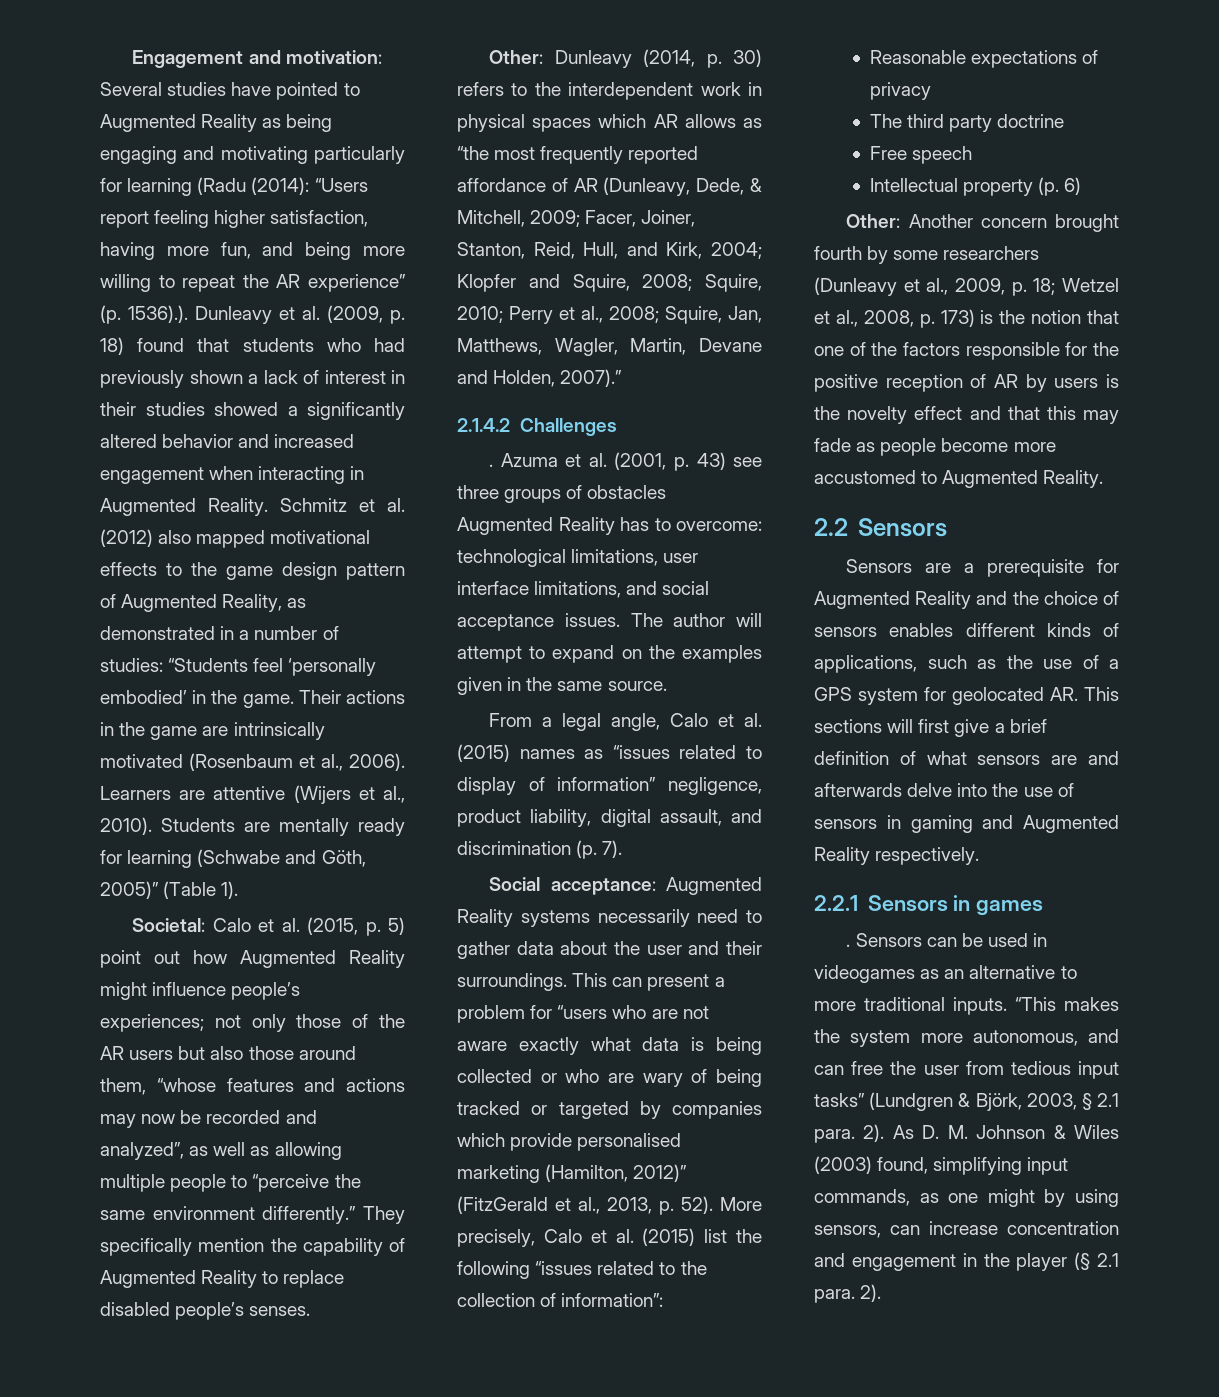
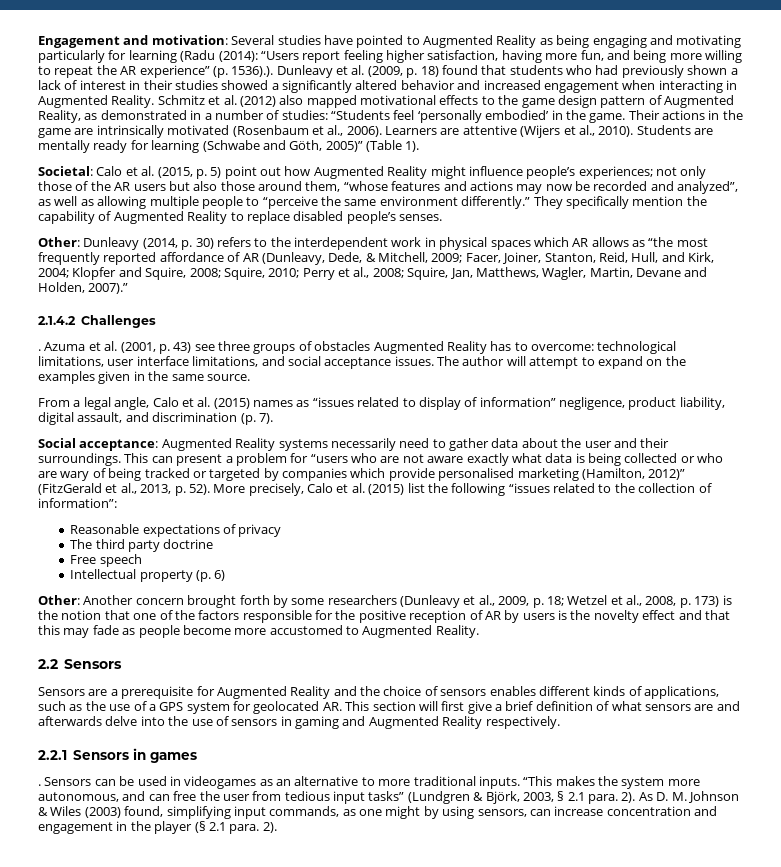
- Other: Another concern brought fourth by some researchers (Dunleavy et al., 2009, p. 18; Wetzel et al., 2008, p. 173) is the notion that one of the factors responsible for the positive reception of AR by users is the novelty effect and that this may fade as people become more accustomed to Augmented Reality.
+ Other: Another concern brought forth by some researchers (Dunleavy et al., 2009, p. 18; Wetzel et al., 2008, p. 173) is the notion that one of the factors responsible for the positive reception of AR by users is the novelty effect and that this may fade as people become more accustomed to Augmented Reality.
- Sensors are a prerequisite for Augmented Reality and the choice of sensors enables different kinds of applications, such as the use of a GPS system for geolocated AR. This sections will first give a brief definition of what sensors are and afterwards delve into the use of sensors in gaming and Augmented Reality respectively.
+ Sensors are a prerequisite for Augmented Reality and the choice of sensors enables different kinds of applications, such as the use of a GPS system for geolocated AR. This section will first give a brief definition of what sensors are and afterwards delve into the use of sensors in gaming and Augmented Reality respectively.

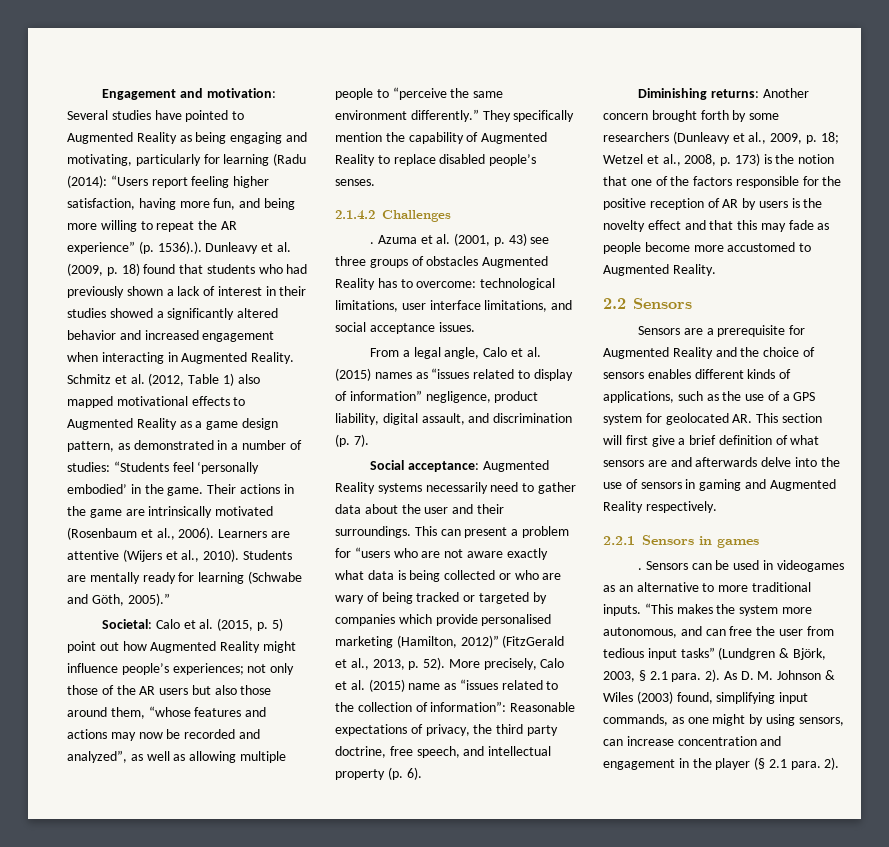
- Several studies have pointed to Augmented Reality as being engaging and motivating particularly for learning (Radu (2014):
+ Several studies have pointed to Augmented Reality as being engaging and motivating, particularly for learning (Radu (2014):
- Schmitz et al. (2012) also mapped motivational effects to the game design pattern of Augmented Reality, as demonstrated in a number of studies: “Students feel ‘personally embodied’ in the game.
+ Schmitz et al. (2012, Table 1) also mapped motivational effects to Augmented Reality as a game design pattern, as demonstrated in a number of studies: “Students feel ‘personally embodied’ in the game.
- Students are mentally ready for learning (Schwabe and Göth, 2005)” (Table 1).
+ Students are mentally ready for learning (Schwabe and Göth, 2005).”
- Other: Dunleavy (2014, p. 30) refers to the interdependent work in physical spaces which AR allows as “the most frequently reported affordance of AR (Dunleavy, Dede, & Mitchell, 2009; Facer, Joiner, Stanton, Reid, Hull, and Kirk, 2004; Klopfer and Squire, 2008; Squire, 2010; Perry et al., 2008; Squire, Jan, Matthews, Wagler, Martin, Devane and Holden, 2007).”
- The author will attempt to expand on the examples given in the same source.
- More precisely, Calo et al. (2015) list the following “issues related to the collection of information”:
- Reasonable expectations of privacy
- The third party doctrine
- Free speech
- Intellectual property (p. 6)
- Other:
+ More precisely, Calo et al. (2015) name as “issues related to the collection of information”: Reasonable expectations of privacy, the third party doctrine, free speech, and intellectual property (p. 6).
+ Diminishing returns:

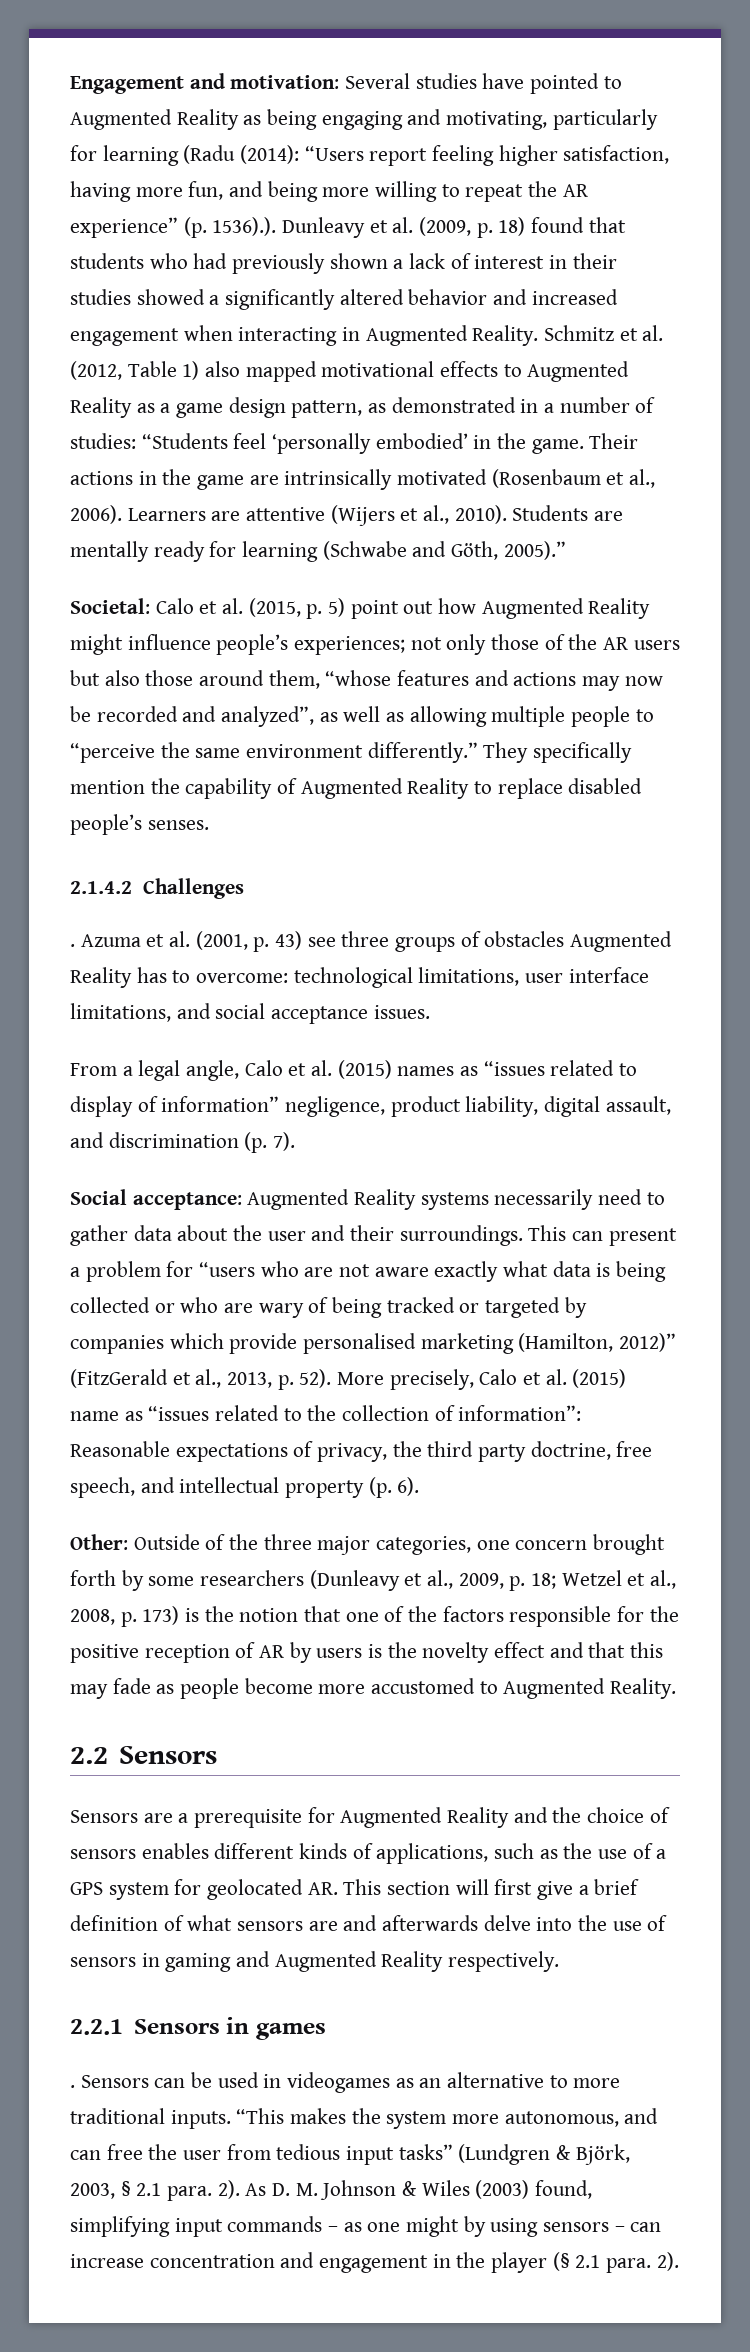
- Diminishing returns: Another concern brought forth by some researchers (Dunleavy et al., 2009, p. 18; Wetzel et al., 2008, p. 173) is the notion that one of the factors responsible for the positive reception of AR by users is the novelty effect and that this may fade as people become more accustomed to Augmented Reality.
+ Other: Outside of the three major categories, one concern brought forth by some researchers (Dunleavy et al., 2009, p. 18; Wetzel et al., 2008, p. 173) is the notion that one of the factors responsible for the positive reception of AR by users is the novelty effect and that this may fade as people become more accustomed to Augmented Reality.
- As D. M. Johnson & Wiles (2003) found, simplifying input commands, as one might by using sensors, can increase concentration and engagement in the player (§ 2.1 para. 2).
+ As D. M. Johnson & Wiles (2003) found, simplifying input commands – as one might by using sensors – can increase concentration and engagement in the player (§ 2.1 para. 2).

